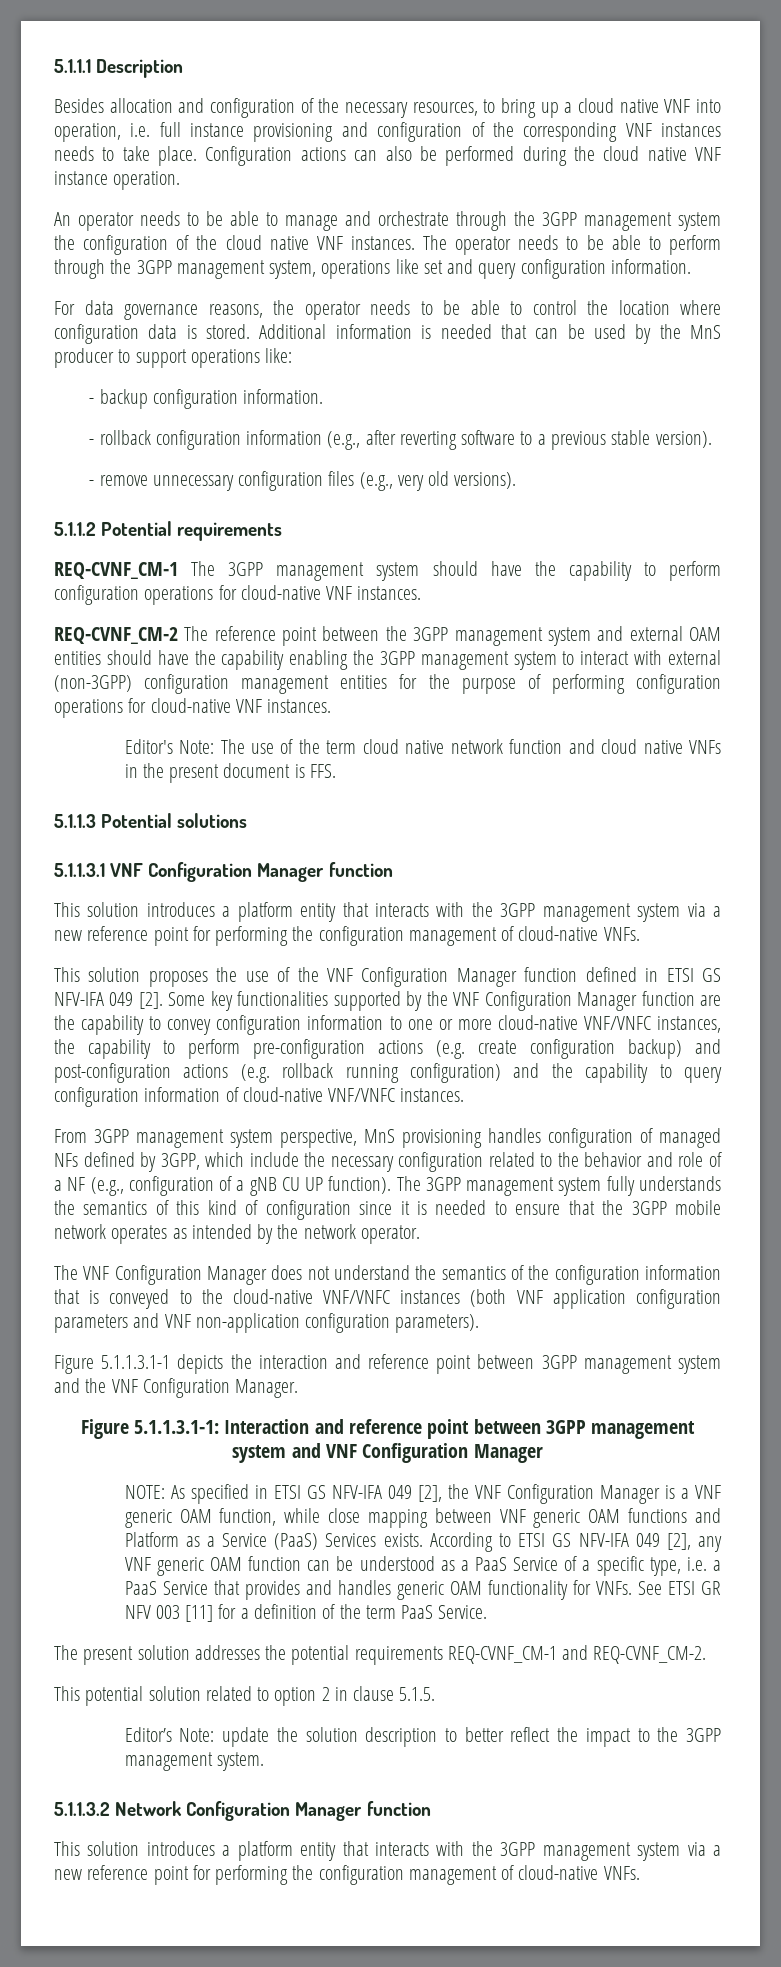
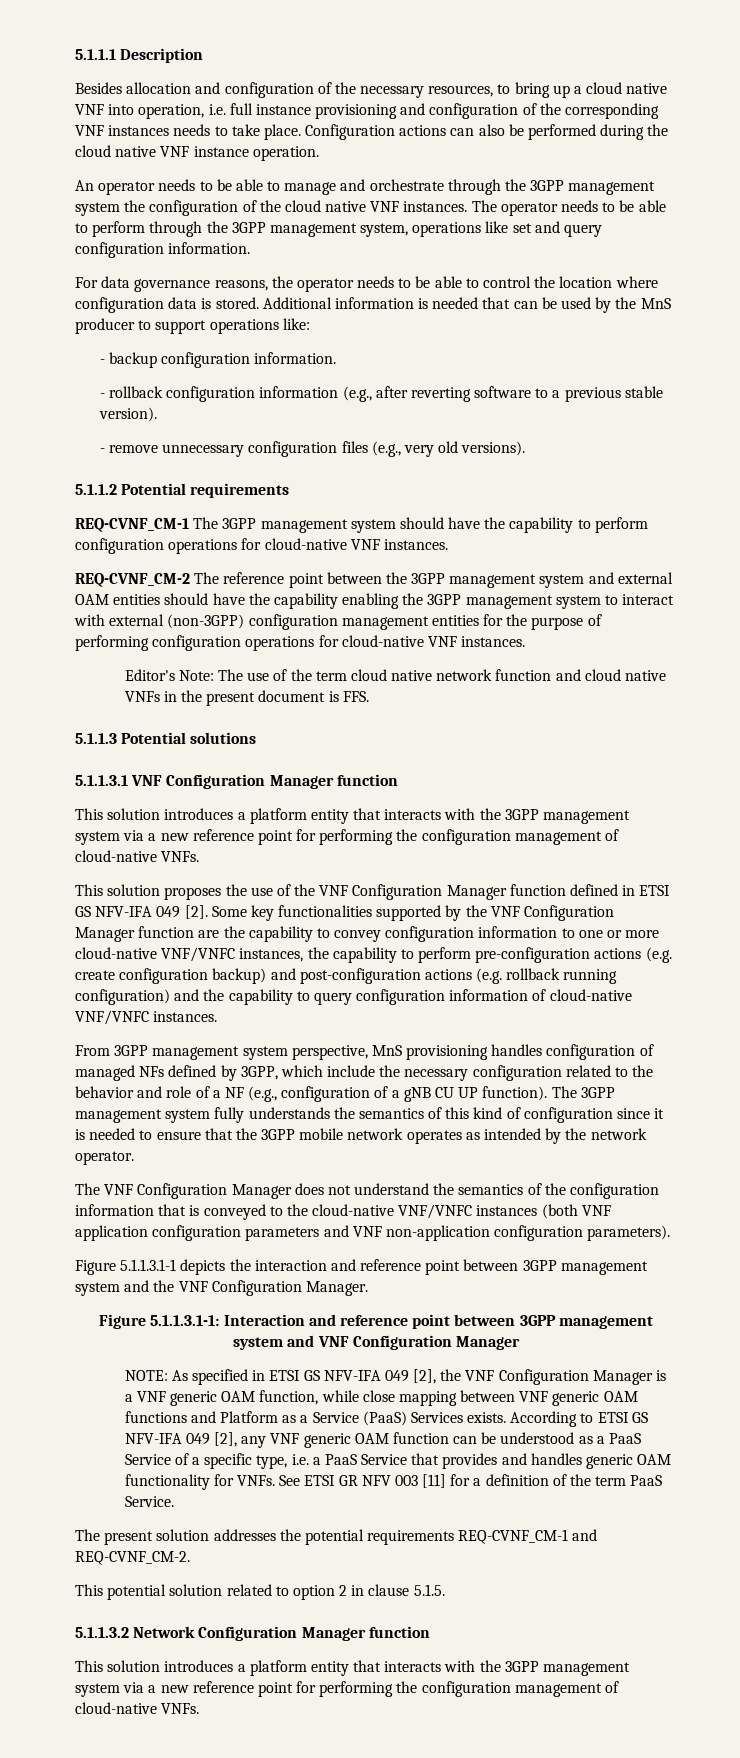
- Editor’s Note: update the solution description to better reflect the impact to the 3GPP management system.

